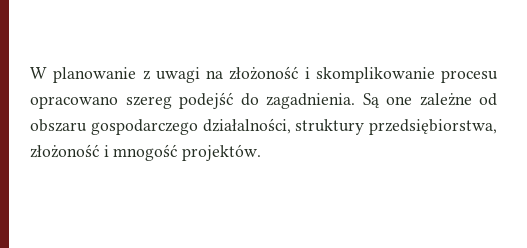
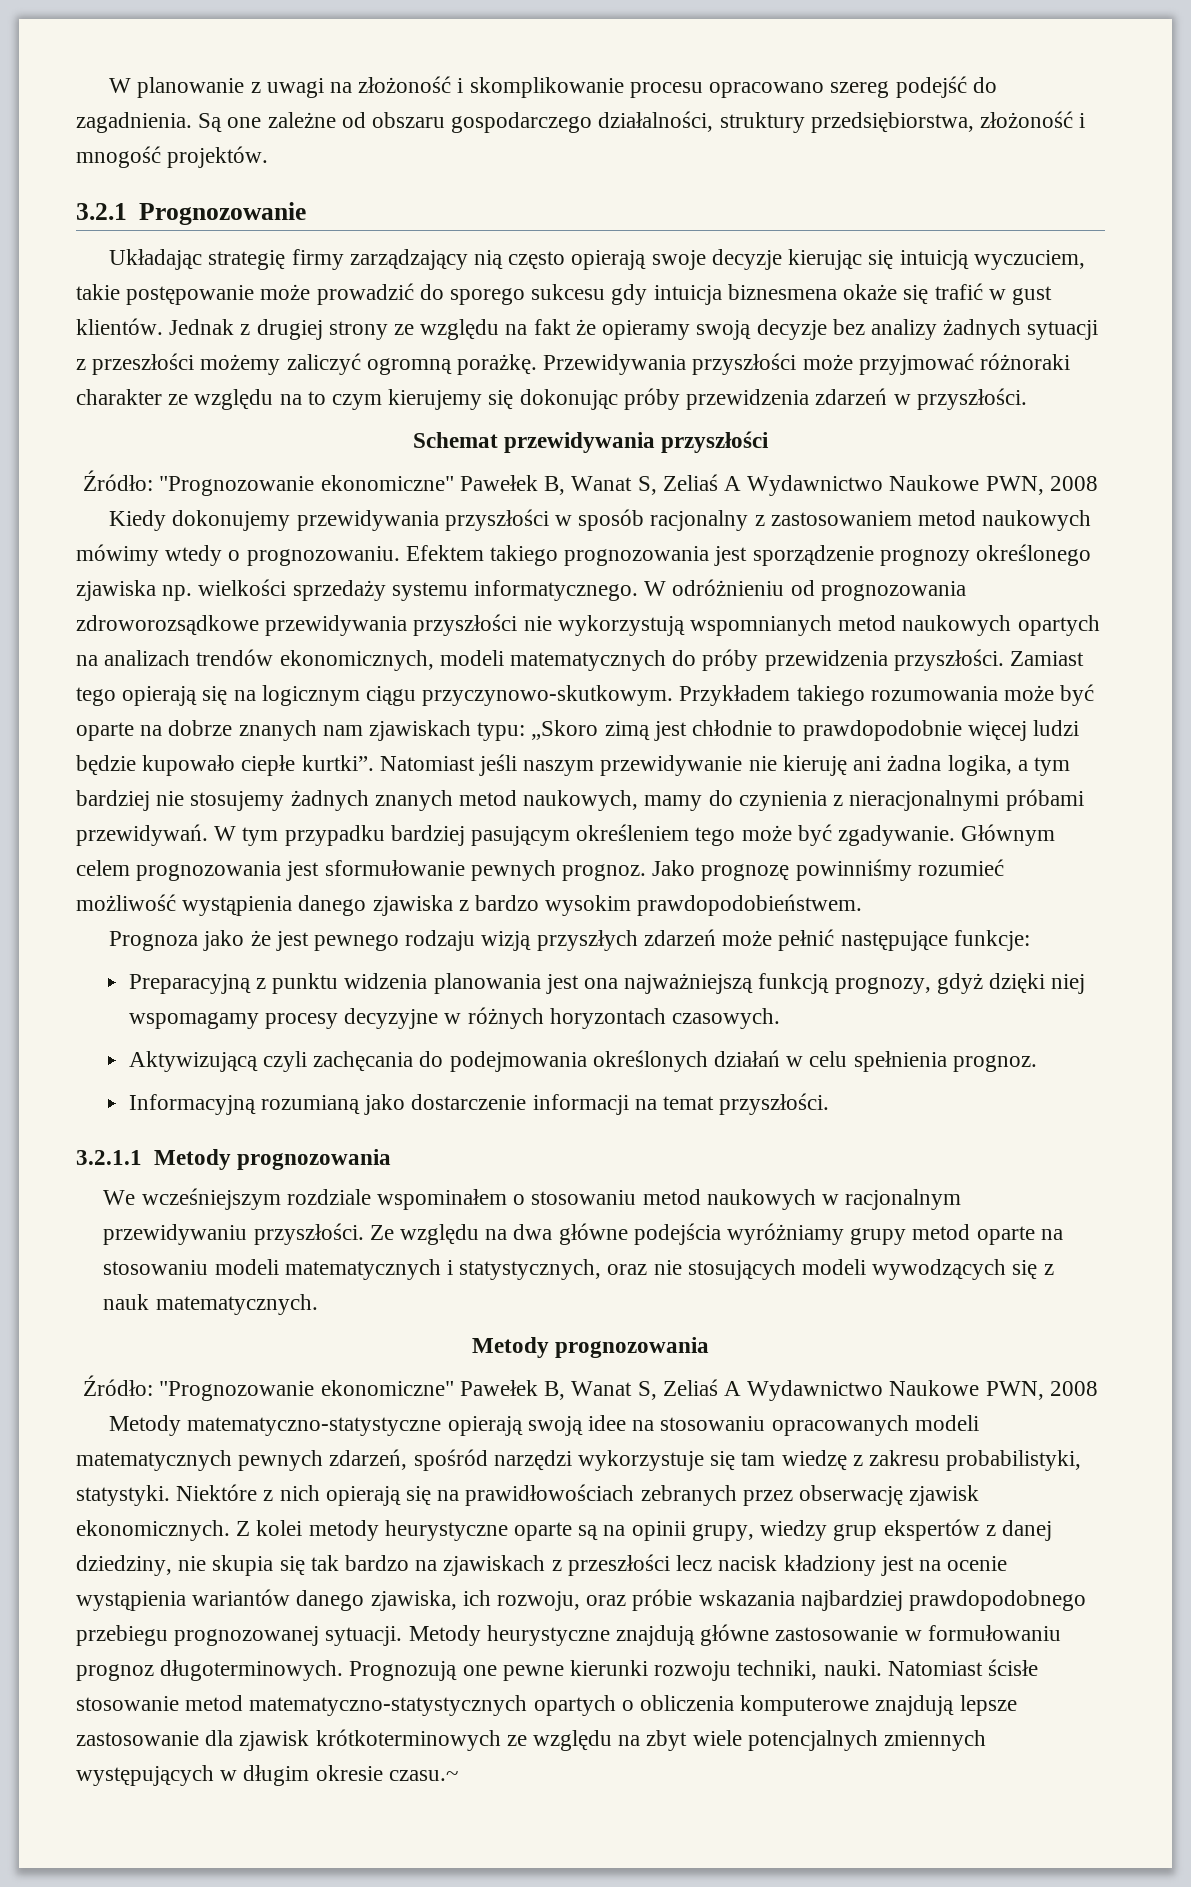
+ 3.2.1 Prognozowanie
+ Układając strategię firmy zarządzający nią często opierają swoje decyzje kierując się intuicją wyczuciem, takie postępowanie może prowadzić do sporego sukcesu gdy intuicja biznesmena okaże się trafić w gust klientów. Jednak z drugiej strony ze względu na fakt że opieramy swoją decyzje bez analizy żadnych sytuacji z przeszłości możemy zaliczyć ogromną porażkę. Przewidywania przyszłości może przyjmować różnoraki charakter ze względu na to czym kierujemy się dokonując próby przewidzenia zdarzeń w przyszłości.
+ Schemat przewidywania przyszłości
+ Źródło: "Prognozowanie ekonomiczne" Pawełek B, Wanat S, Zeliaś A Wydawnictwo Naukowe PWN, 2008
+ Kiedy dokonujemy przewidywania przyszłości w sposób racjonalny z zastosowaniem metod naukowych mówimy wtedy o prognozowaniu. Efektem takiego prognozowania jest sporządzenie prognozy określonego zjawiska np. wielkości sprzedaży systemu informatycznego. W odróżnieniu od prognozowania zdroworozsądkowe przewidywania przyszłości nie wykorzystują wspomnianych metod naukowych opartych na analizach trendów ekonomicznych, modeli matematycznych do próby przewidzenia przyszłości. Zamiast tego opierają się na logicznym ciągu przyczynowo-skutkowym. Przykładem takiego rozumowania może być oparte na dobrze znanych nam zjawiskach typu: „Skoro zimą jest chłodnie to prawdopodobnie więcej ludzi będzie kupowało ciepłe kurtki”. Natomiast jeśli naszym przewidywanie nie kieruję ani żadna logika, a tym bardziej nie stosujemy żadnych znanych metod naukowych, mamy do czynienia z nieracjonalnymi próbami przewidywań. W tym przypadku bardziej pasującym określeniem tego może być zgadywanie. Głównym celem prognozowania jest sformułowanie pewnych prognoz. Jako prognozę powinniśmy rozumieć możliwość wystąpienia danego zjawiska z bardzo wysokim prawdopodobieństwem.
+ Prognoza jako że jest pewnego rodzaju wizją przyszłych zdarzeń może pełnić następujące funkcje:
+ Preparacyjną z punktu widzenia planowania jest ona najważniejszą funkcją prognozy, gdyż dzięki niej wspomagamy procesy decyzyjne w różnych horyzontach czasowych.
+ Aktywizującą czyli zachęcania do podejmowania określonych działań w celu spełnienia prognoz.
+ Informacyjną rozumianą jako dostarczenie informacji na temat przyszłości.
+ 3.2.1.1 Metody prognozowania
+ We wcześniejszym rozdziale wspominałem o stosowaniu metod naukowych w racjonalnym przewidywaniu przyszłości. Ze względu na dwa główne podejścia wyróżniamy grupy metod oparte na stosowaniu modeli matematycznych i statystycznych, oraz nie stosujących modeli wywodzących się z nauk matematycznych.
+ Metody prognozowania
+ Źródło: "Prognozowanie ekonomiczne" Pawełek B, Wanat S, Zeliaś A Wydawnictwo Naukowe PWN, 2008
+ Metody matematyczno-statystyczne opierają swoją idee na stosowaniu opracowanych modeli matematycznych pewnych zdarzeń, spośród narzędzi wykorzystuje się tam wiedzę z zakresu probabilistyki, statystyki. Niektóre z nich opierają się na prawidłowościach zebranych przez obserwację zjawisk ekonomicznych. Z kolei metody heurystyczne oparte są na opinii grupy, wiedzy grup ekspertów z danej dziedziny, nie skupia się tak bardzo na zjawiskach z przeszłości lecz nacisk kładziony jest na ocenie wystąpienia wariantów danego zjawiska, ich rozwoju, oraz próbie wskazania najbardziej prawdopodobnego przebiegu prognozowanej sytuacji. Metody heurystyczne znajdują główne zastosowanie w formułowaniu prognoz długoterminowych. Prognozują one pewne kierunki rozwoju techniki, nauki. Natomiast ścisłe stosowanie metod matematyczno-statystycznych opartych o obliczenia komputerowe znajdują lepsze zastosowanie dla zjawisk krótkoterminowych ze względu na zbyt wiele potencjalnych zmiennych występujących w długim okresie czasu.~

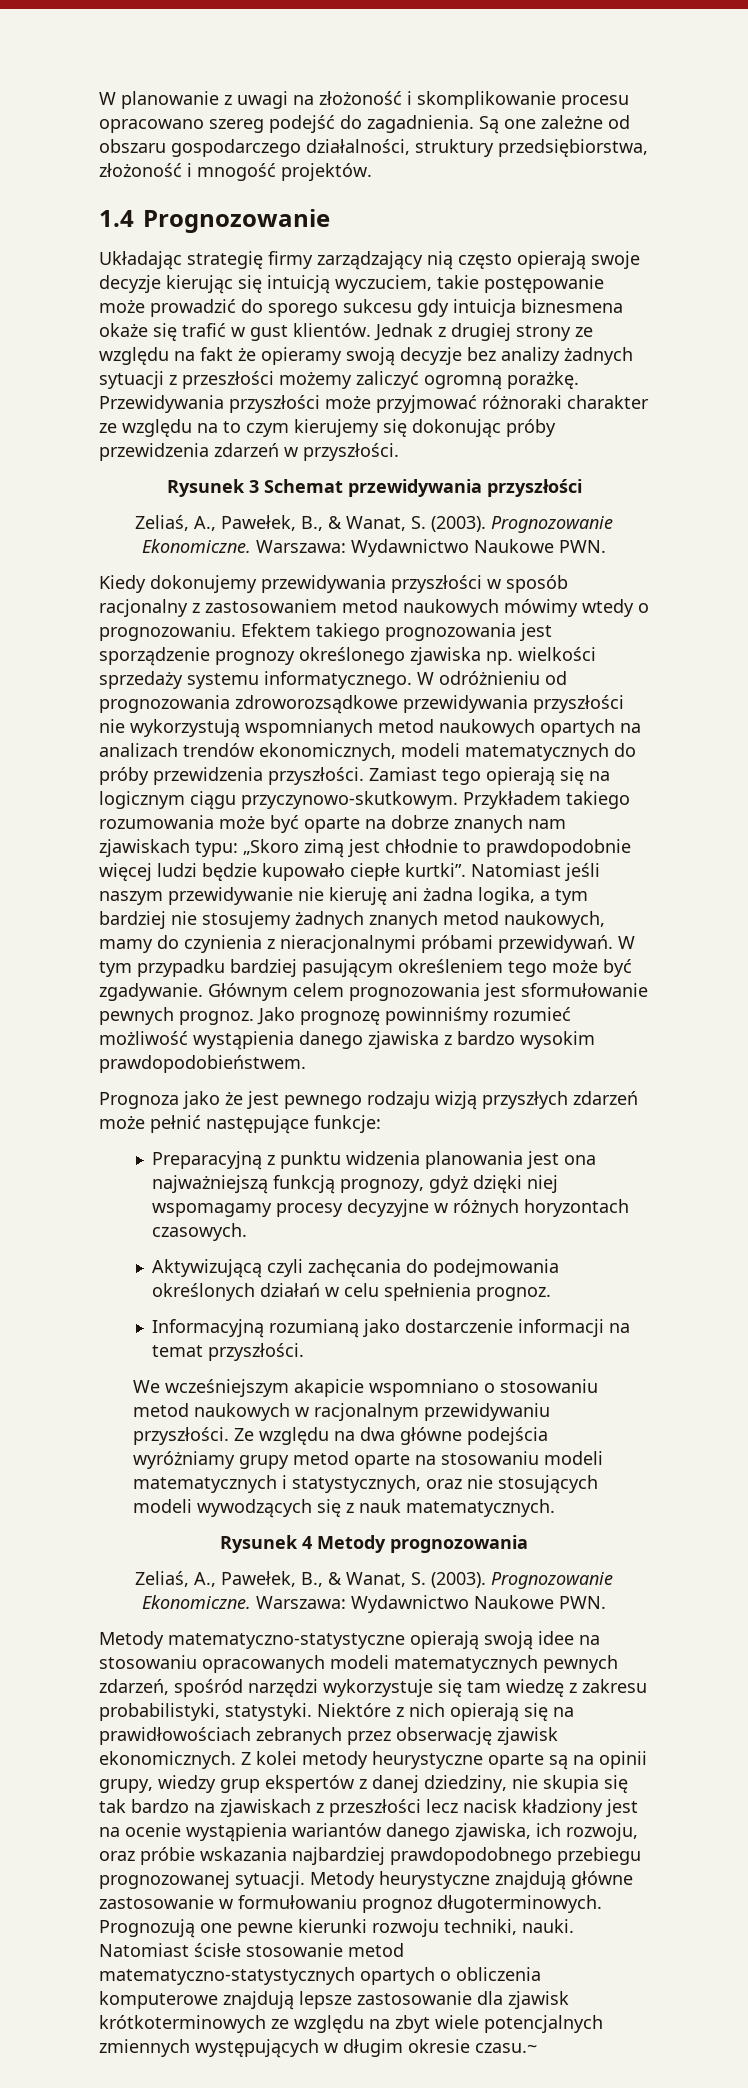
- 3.2.1 Prognozowanie
+ 1.4 Prognozowanie
- Schemat przewidywania przyszłości
- Źródło: "Prognozowanie ekonomiczne" Pawełek B, Wanat S, Zeliaś A Wydawnictwo Naukowe PWN, 2008
+ Rysunek 3 Schemat przewidywania przyszłości
+ Zeliaś, A., Pawełek, B., & Wanat, S. (2003). Prognozowanie Ekonomiczne. Warszawa: Wydawnictwo Naukowe PWN.
- 3.2.1.1 Metody prognozowania
- We wcześniejszym rozdziale wspominałem o stosowaniu metod naukowych w racjonalnym przewidywaniu przyszłości.
+ We wcześniejszym akapicie wspomniano o stosowaniu metod naukowych w racjonalnym przewidywaniu przyszłości.
  Ze względu na dwa główne podejścia wyróżniamy grupy metod oparte na stosowaniu modeli matematycznych i statystycznych, oraz nie stosujących modeli wywodzących się z nauk matematycznych.
- Metody prognozowania
- Źródło: "Prognozowanie ekonomiczne" Pawełek B, Wanat S, Zeliaś A Wydawnictwo Naukowe PWN, 2008
+ Rysunek 4 Metody prognozowania
+ Zeliaś, A., Pawełek, B., & Wanat, S. (2003). Prognozowanie Ekonomiczne. Warszawa: Wydawnictwo Naukowe PWN.

